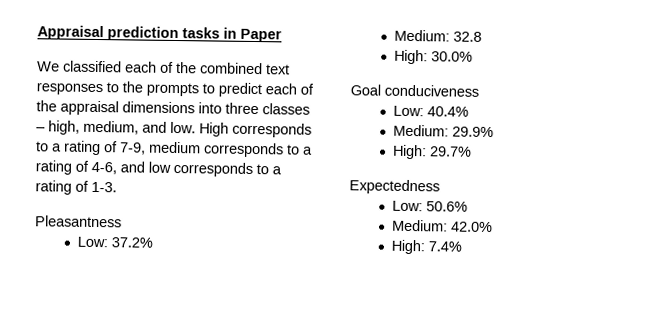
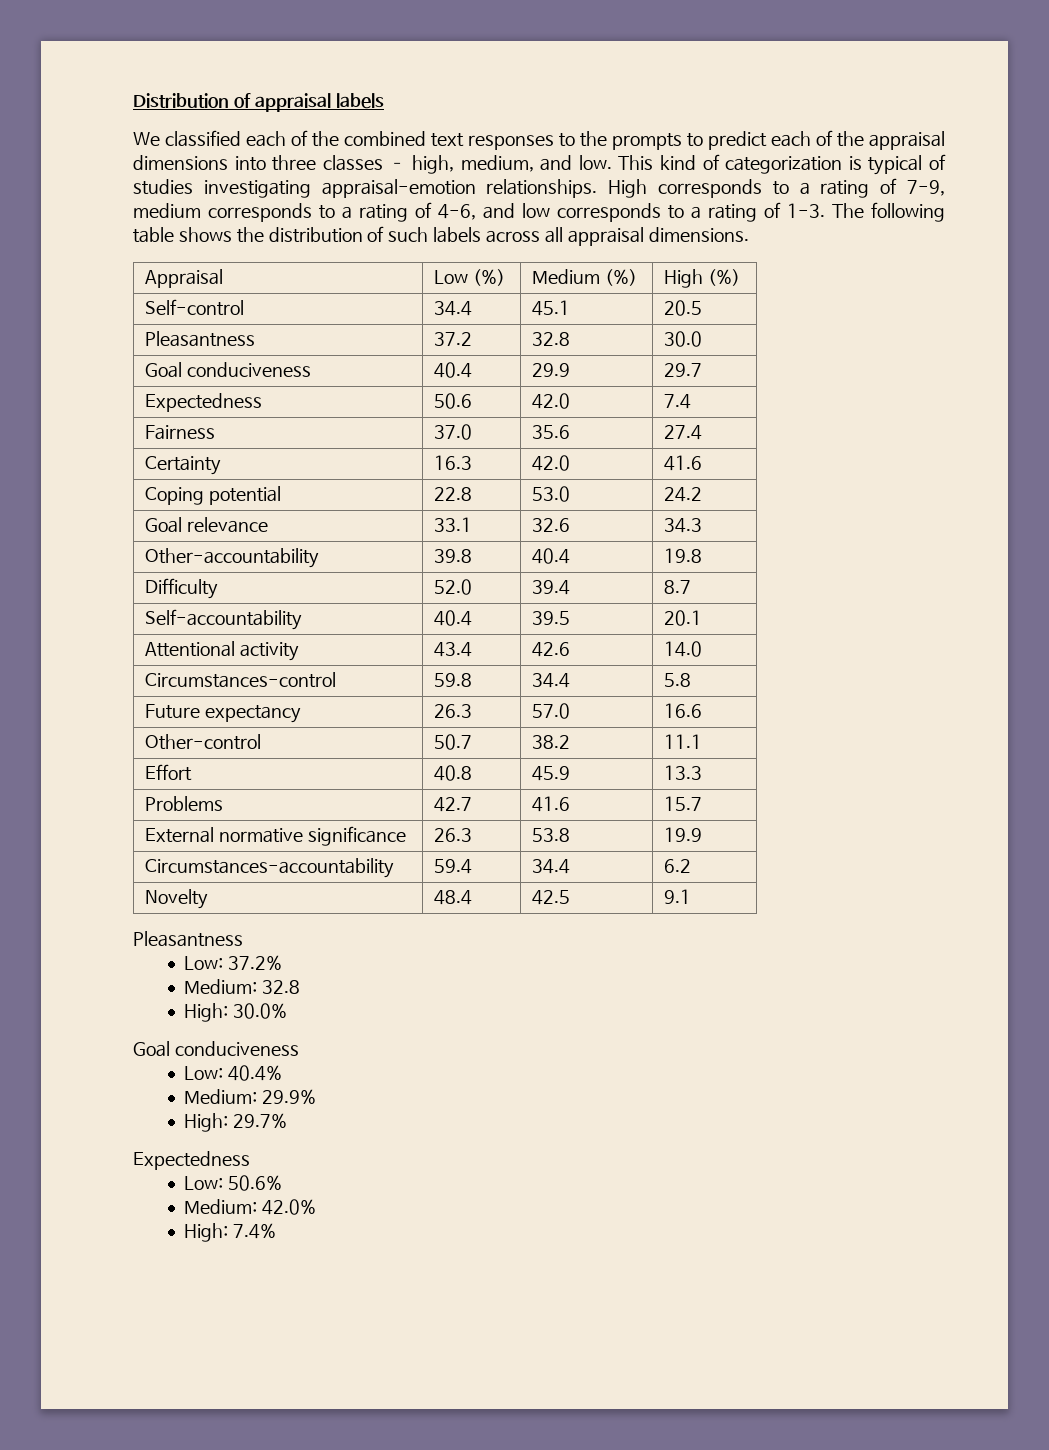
- Appraisal prediction tasks in Paper
+ Distribution of appraisal labels
+ This kind of categorization is typical of studies investigating appraisal-emotion relationships.
+ The following table shows the distribution of such labels across all appraisal dimensions.
+ Appraisal | Low (%) | Medium (%) | High (%)
+ Self-control | 34.4 | 45.1 | 20.5
+ Pleasantness | 37.2 | 32.8 | 30.0
+ Goal conduciveness | 40.4 | 29.9 | 29.7
+ Expectedness | 50.6 | 42.0 | 7.4
+ Fairness | 37.0 | 35.6 | 27.4
+ Certainty | 16.3 | 42.0 | 41.6
+ Coping potential | 22.8 | 53.0 | 24.2
+ Goal relevance | 33.1 | 32.6 | 34.3
+ Other-accountability | 39.8 | 40.4 | 19.8
+ Difficulty | 52.0 | 39.4 | 8.7
+ Self-accountability | 40.4 | 39.5 | 20.1
+ Attentional activity | 43.4 | 42.6 | 14.0
+ Circumstances-control | 59.8 | 34.4 | 5.8
+ Future expectancy | 26.3 | 57.0 | 16.6
+ Other-control | 50.7 | 38.2 | 11.1
+ Effort | 40.8 | 45.9 | 13.3
+ Problems | 42.7 | 41.6 | 15.7
+ External normative significance | 26.3 | 53.8 | 19.9
+ Circumstances-accountability | 59.4 | 34.4 | 6.2
+ Novelty | 48.4 | 42.5 | 9.1

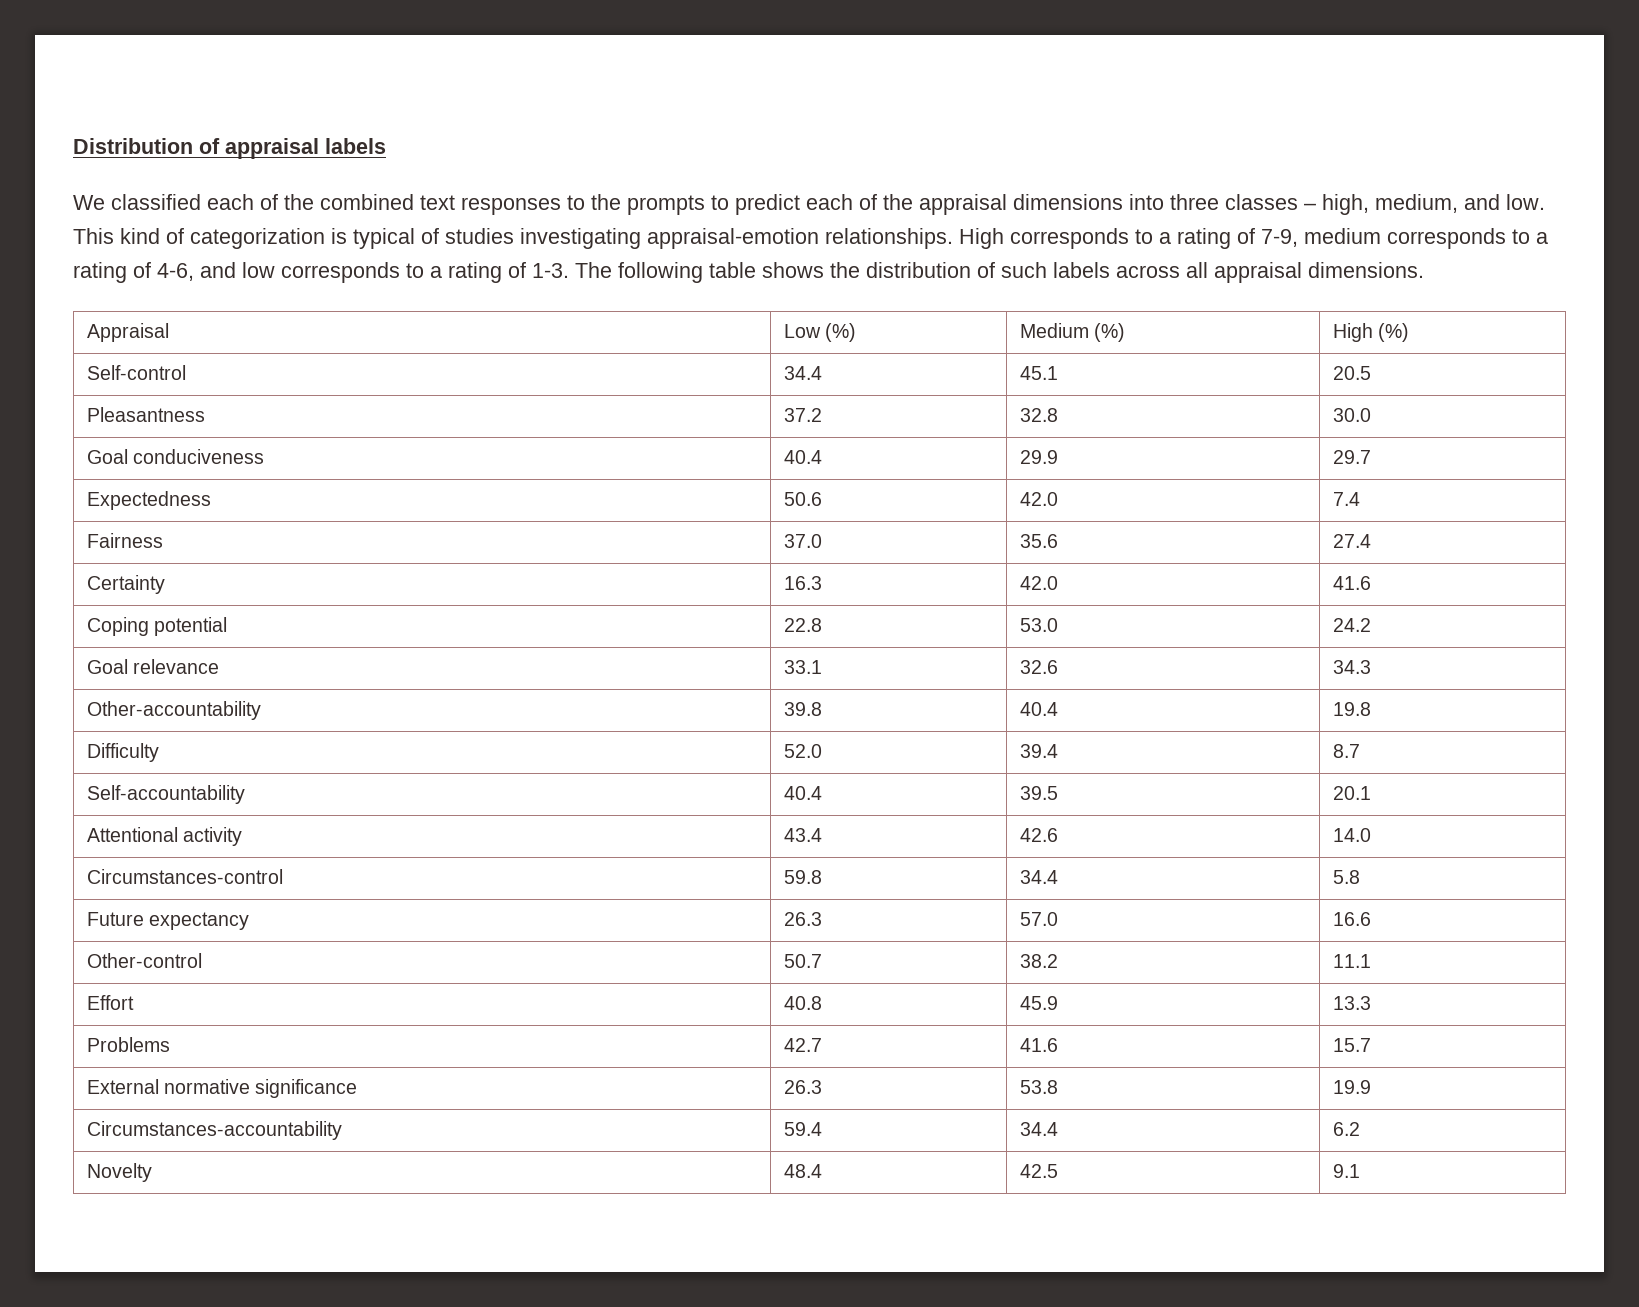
  Novelty | 48.4 | 42.5 | 9.1
- Pleasantness
- Low: 37.2%
- Medium: 32.8
- High: 30.0%
- Goal conduciveness
- Low: 40.4%
- Medium: 29.9%
- High: 29.7%
- Expectedness
- Low: 50.6%
- Medium: 42.0%
- High: 7.4%

